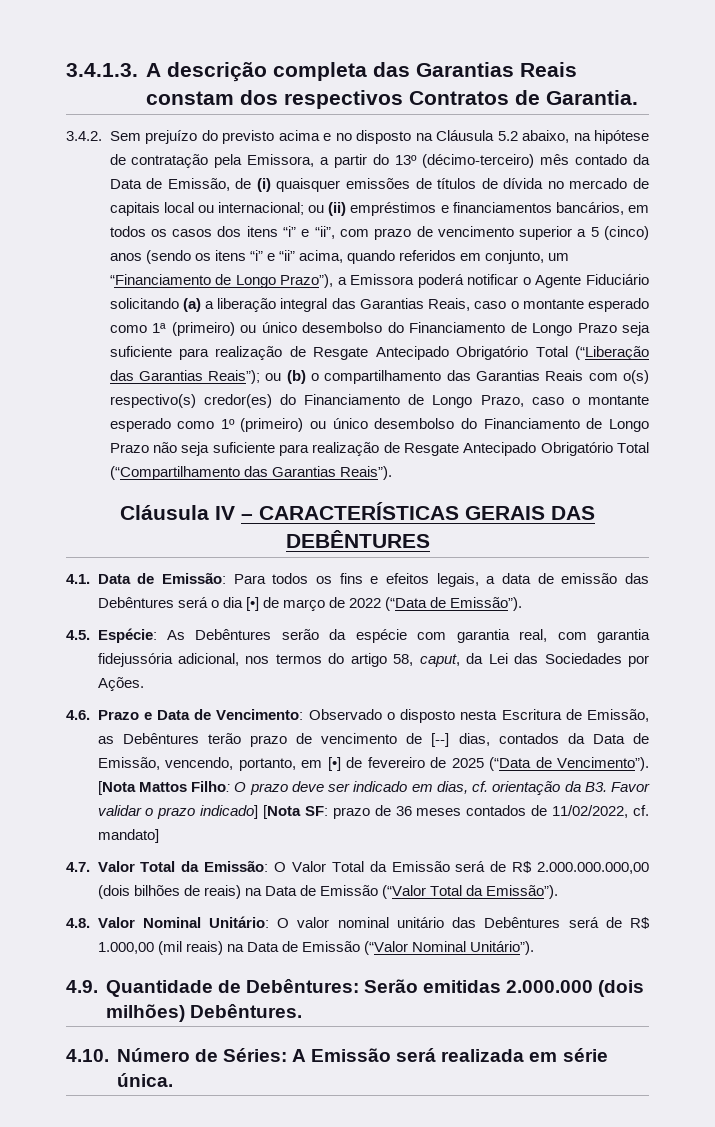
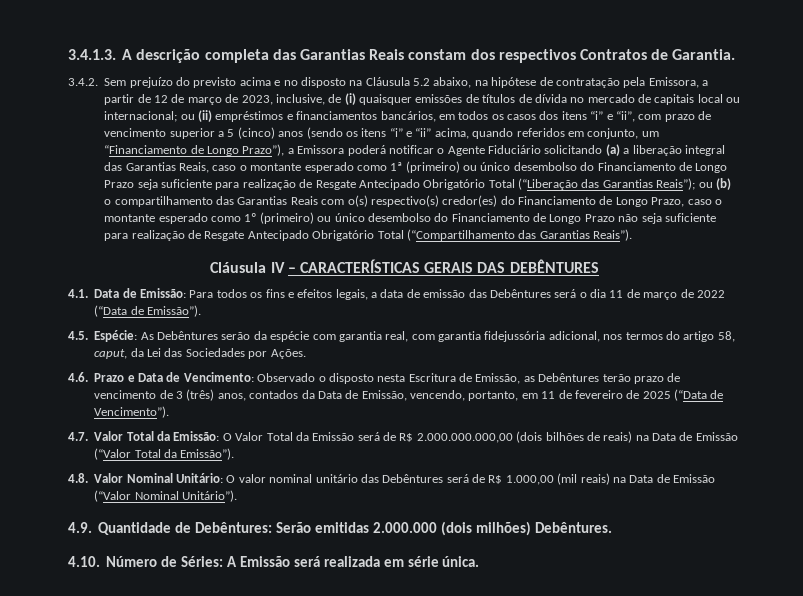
- 3.4.2. Sem prejuízo do previsto acima e no disposto na Cláusula 5.2 abaixo, na hipótese de contratação pela Emissora, a partir do 13º (décimo-terceiro) mês contado da Data de Emissão, de (i) quaisquer emissões de títulos de dívida no mercado de capitais local ou internacional;
+ 3.4.2. Sem prejuízo do previsto acima e no disposto na Cláusula 5.2 abaixo, na hipótese de contratação pela Emissora, a partir de 12 de março de 2023, inclusive, de (i) quaisquer emissões de títulos de dívida no mercado de capitais local ou internacional;
- 4.1. Data de Emissão: Para todos os fins e efeitos legais, a data de emissão das Debêntures será o dia [•] de março de 2022 (“Data de Emissão”).
+ 4.1. Data de Emissão: Para todos os fins e efeitos legais, a data de emissão das Debêntures será o dia 11 de março de 2022 (“Data de Emissão”).
- 4.6. Prazo e Data de Vencimento: Observado o disposto nesta Escritura de Emissão, as Debêntures terão prazo de vencimento de [--] dias, contados da Data de Emissão, vencendo, portanto, em [•] de fevereiro de 2025 (“Data de Vencimento”). [Nota Mattos Filho: O prazo deve ser indicado em dias, cf. orientação da B3. Favor validar o prazo indicado] [Nota SF: prazo de 36 meses contados de 11/02/2022, cf. mandato]
+ 4.6. Prazo e Data de Vencimento: Observado o disposto nesta Escritura de Emissão, as Debêntures terão prazo de vencimento de 3 (três) anos, contados da Data de Emissão, vencendo, portanto, em 11 de fevereiro de 2025 (“Data de Vencimento”).

